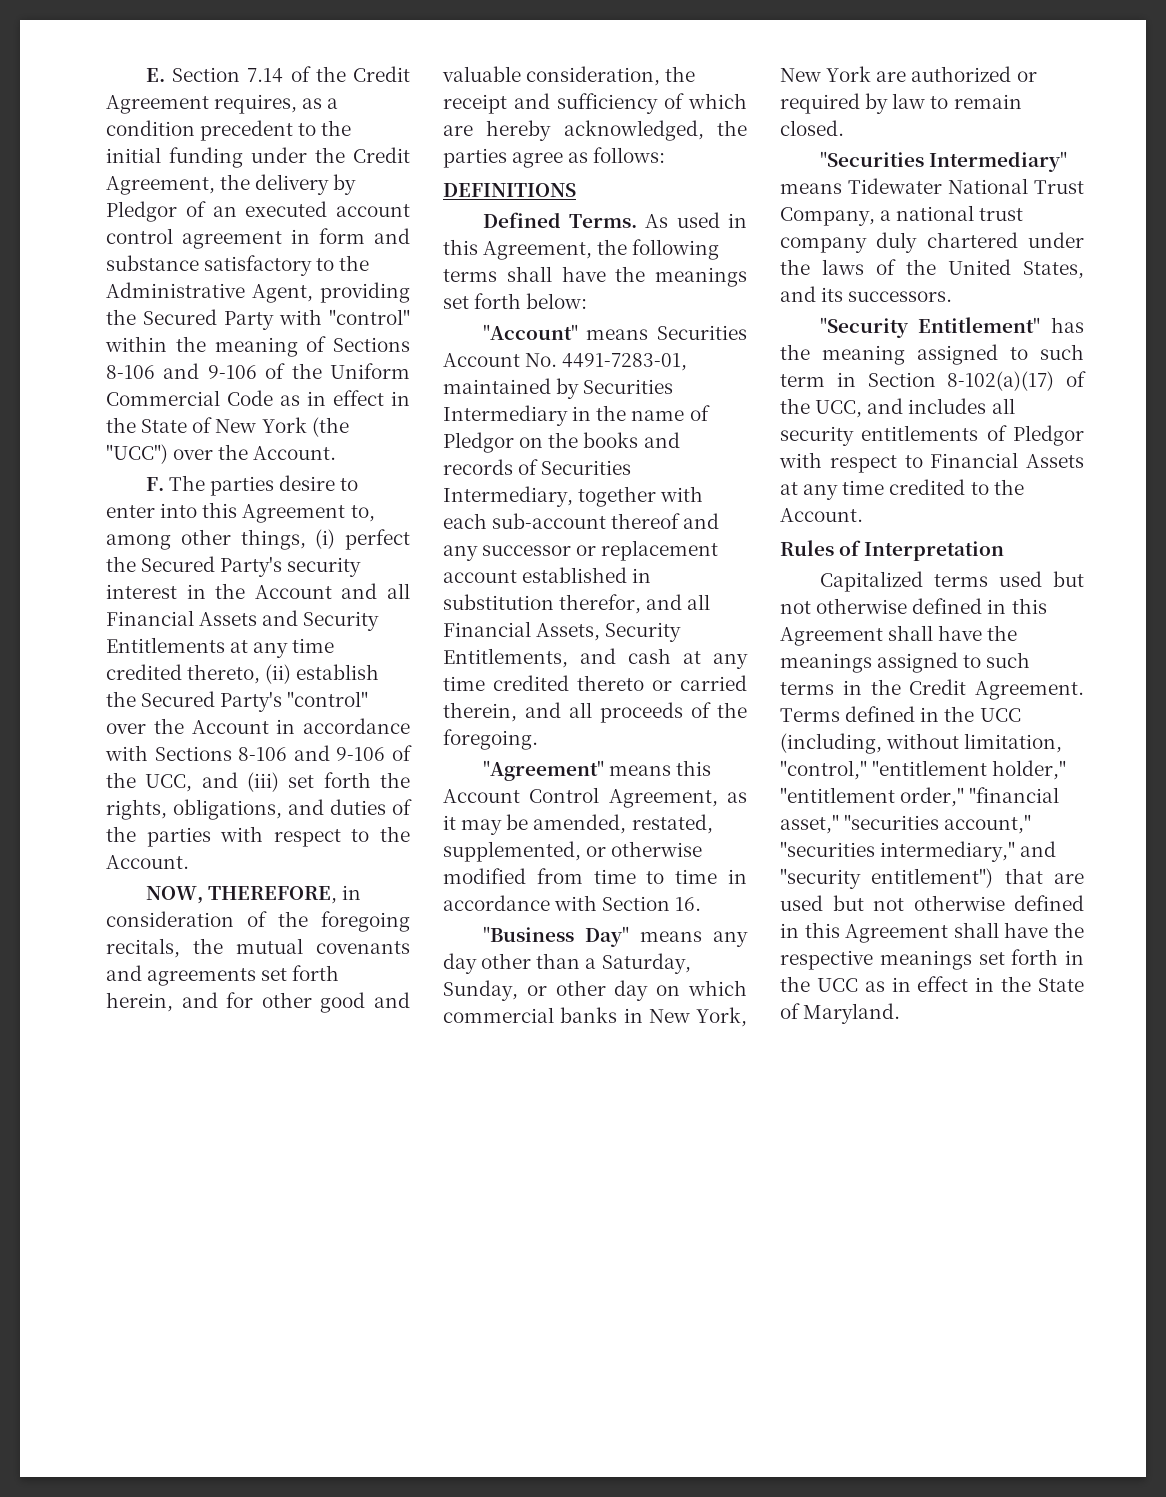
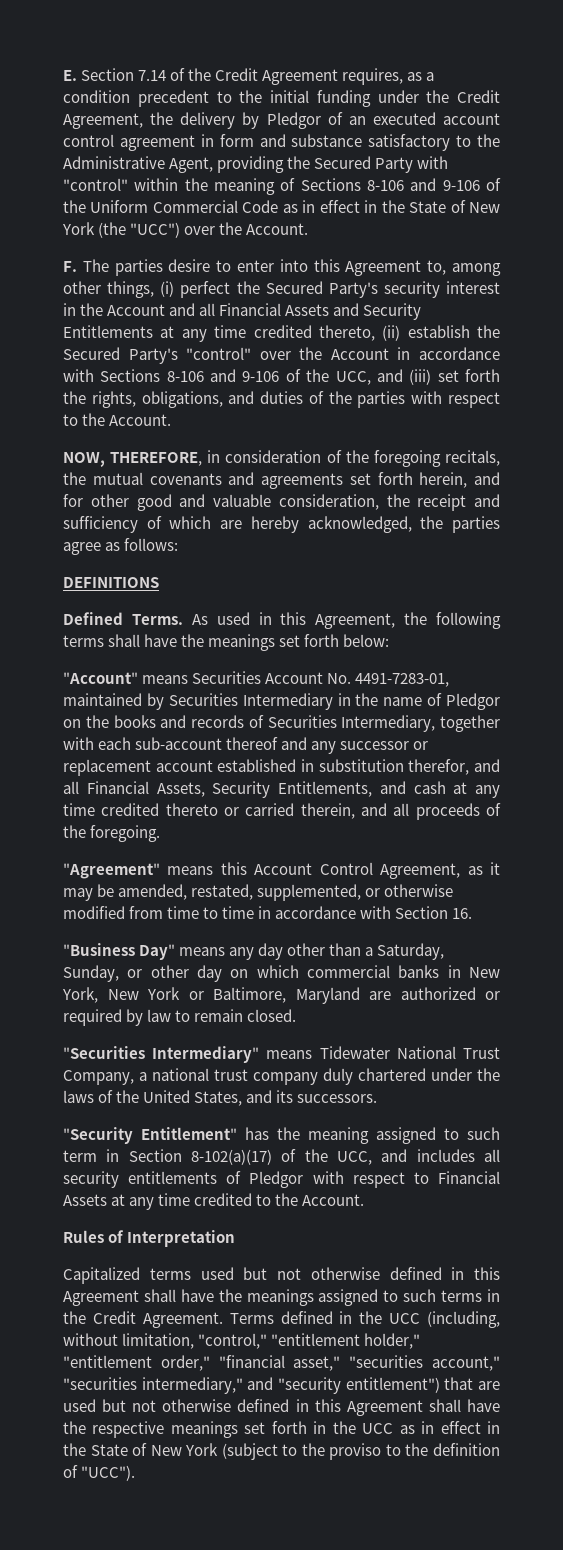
- "Business Day" means any day other than a Saturday, Sunday, or other day on which commercial banks in New York, New York are authorized or required by law to remain closed.
+ "Business Day" means any day other than a Saturday, Sunday, or other day on which commercial banks in New York, New York or Baltimore, Maryland are authorized or required by law to remain closed.
- Terms defined in the UCC (including, without limitation, "control," "entitlement holder," "entitlement order," "financial asset," "securities account," "securities intermediary," and "security entitlement") that are used but not otherwise defined in this Agreement shall have the respective meanings set forth in the UCC as in effect in the State of Maryland.
+ Terms defined in the UCC (including, without limitation, "control," "entitlement holder," "entitlement order," "financial asset," "securities account," "securities intermediary," and "security entitlement") that are used but not otherwise defined in this Agreement shall have the respective meanings set forth in the UCC as in effect in the State of New York (subject to the proviso to the definition of "UCC").

